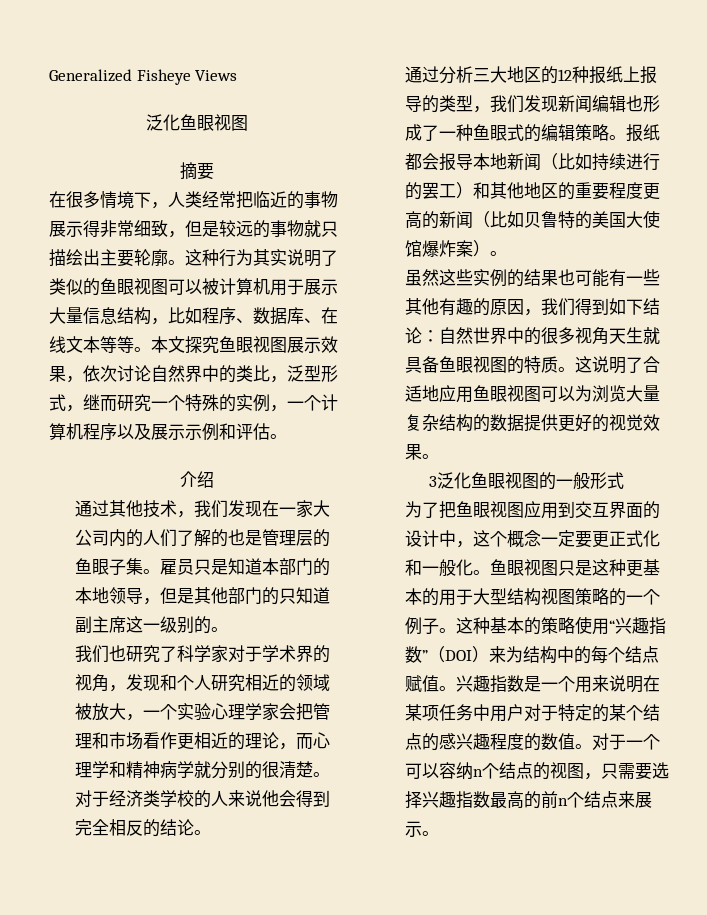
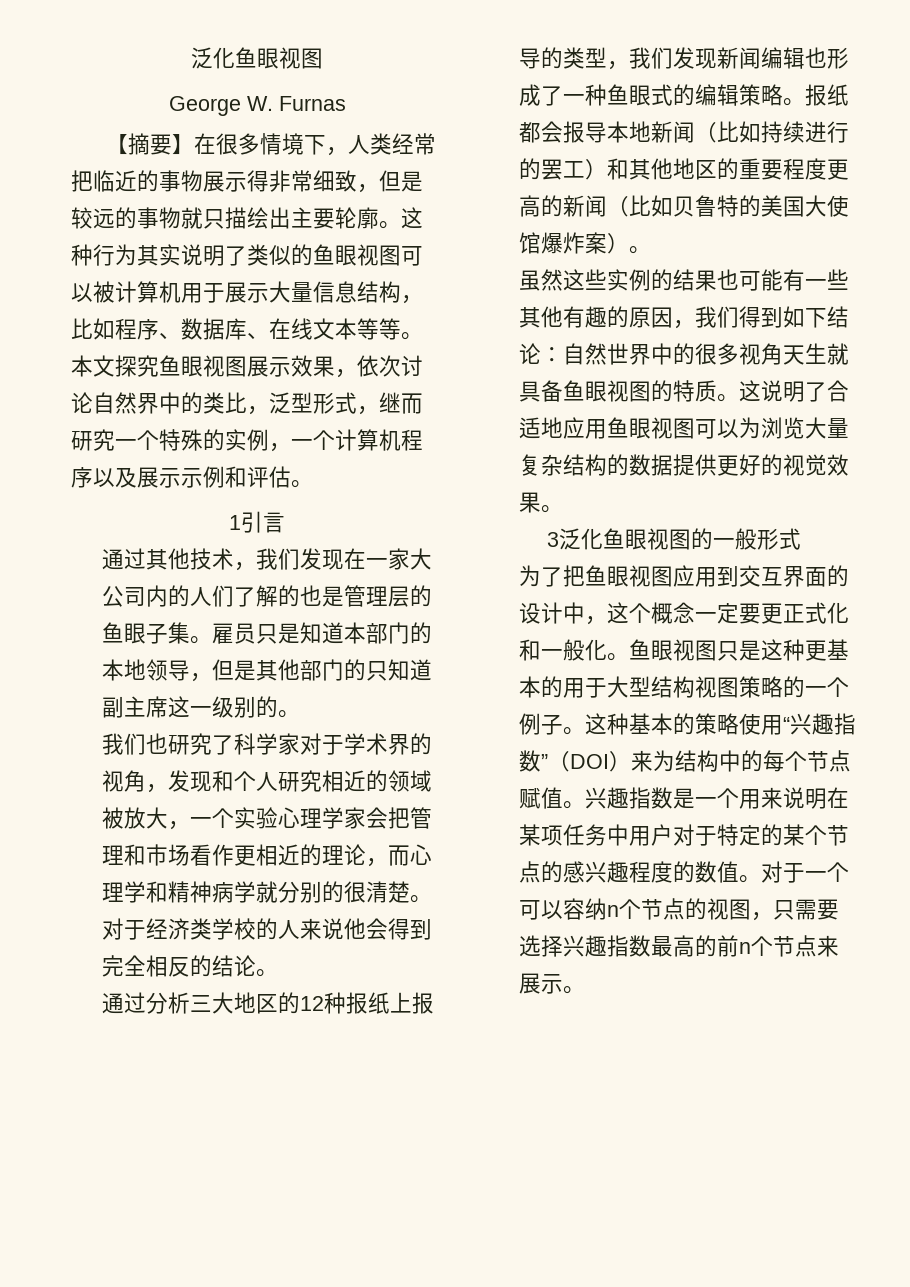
- Generalized Fisheye Views
- 摘要
- 在很多情境下，人类经常把临近的事物展示得非常细致，但是较远的事物就只描绘出主要轮廓。
+ George W. Furnas
+ 【摘要】在很多情境下，人类经常把临近的事物展示得非常细致，但是较远的事物就只描绘出主要轮廓。
- 介绍
+ 1引言
- 这种基本的策略使用“兴趣指数”（DOI）来为结构中的每个结点赋值。
+ 这种基本的策略使用“兴趣指数”（DOI）来为结构中的每个节点赋值。
- 兴趣指数是一个用来说明在某项任务中用户对于特定的某个结点的感兴趣程度的数值。
+ 兴趣指数是一个用来说明在某项任务中用户对于特定的某个节点的感兴趣程度的数值。
- 对于一个可以容纳n个结点的视图，只需要选择兴趣指数最高的前n个结点来展示。
+ 对于一个可以容纳n个节点的视图，只需要选择兴趣指数最高的前n个节点来展示。

